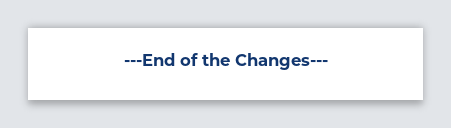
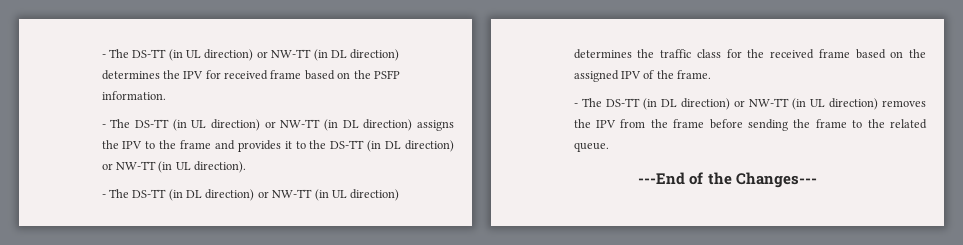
+ - The DS-TT (in UL direction) or NW-TT (in DL direction) determines the IPV for received frame based on the PSFP information.
+ - The DS-TT (in UL direction) or NW-TT (in DL direction) assigns the IPV to the frame and provides it to the DS-TT (in DL direction) or NW-TT (in UL direction).
+ - The DS-TT (in DL direction) or NW-TT (in UL direction) determines the traffic class for the received frame based on the assigned IPV of the frame.
+ - The DS-TT (in DL direction) or NW-TT (in UL direction) removes the IPV from the frame before sending the frame to the related queue.

